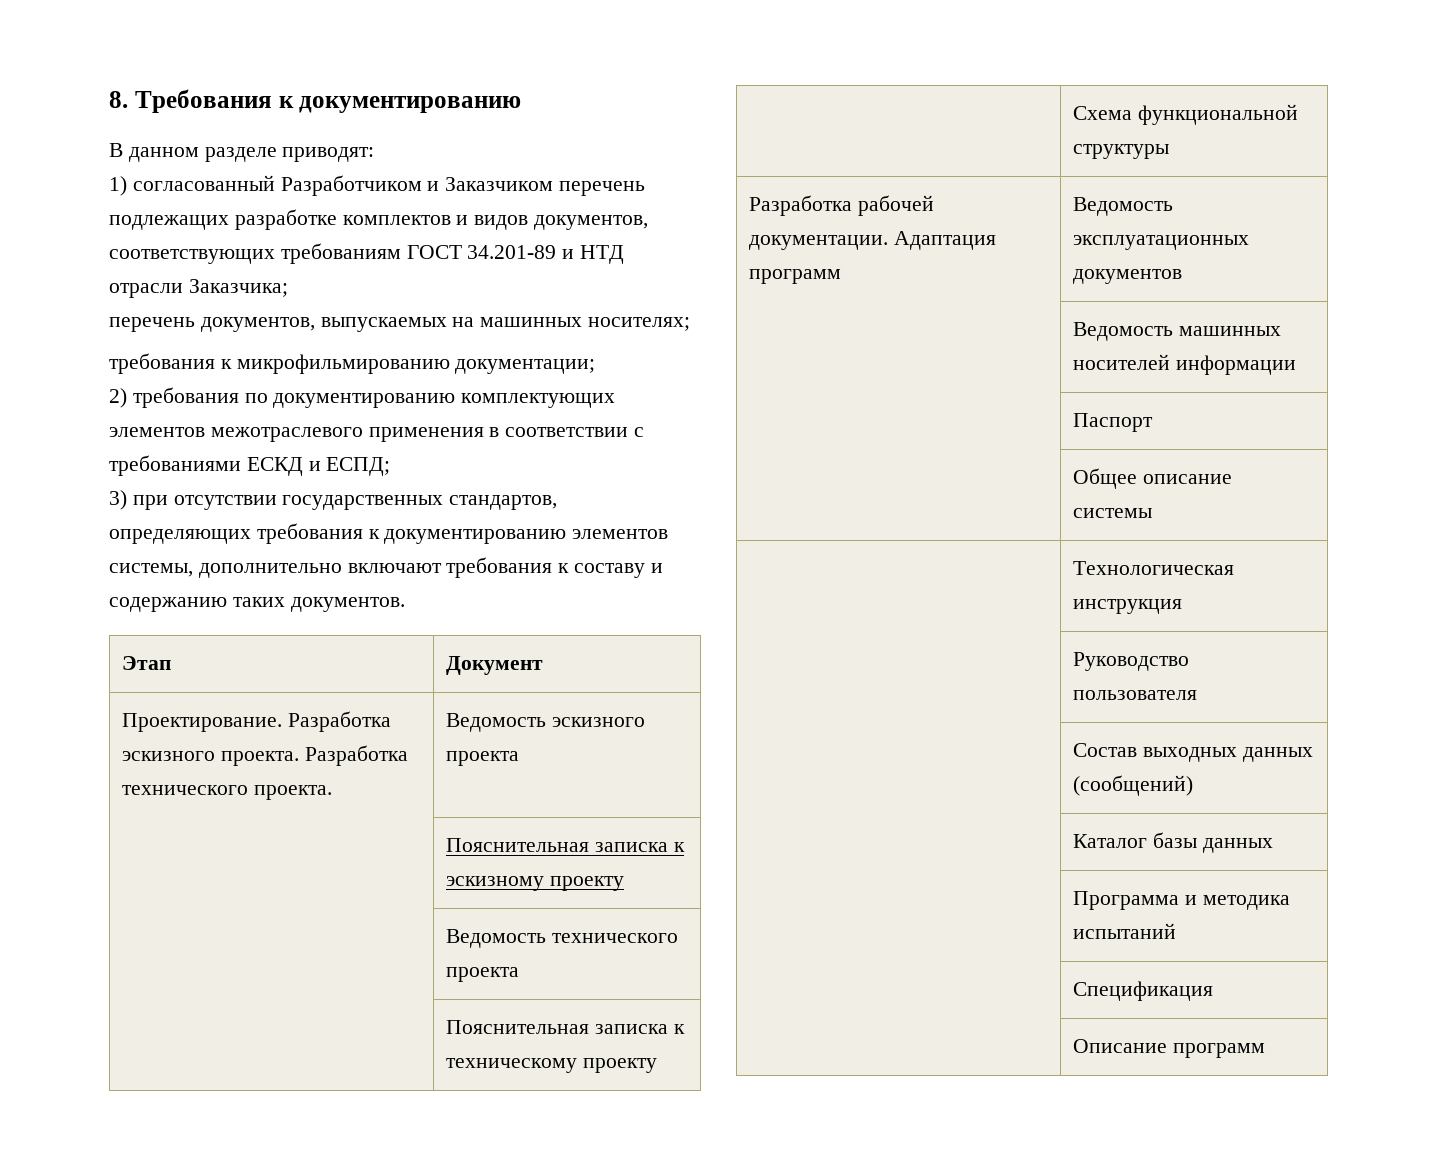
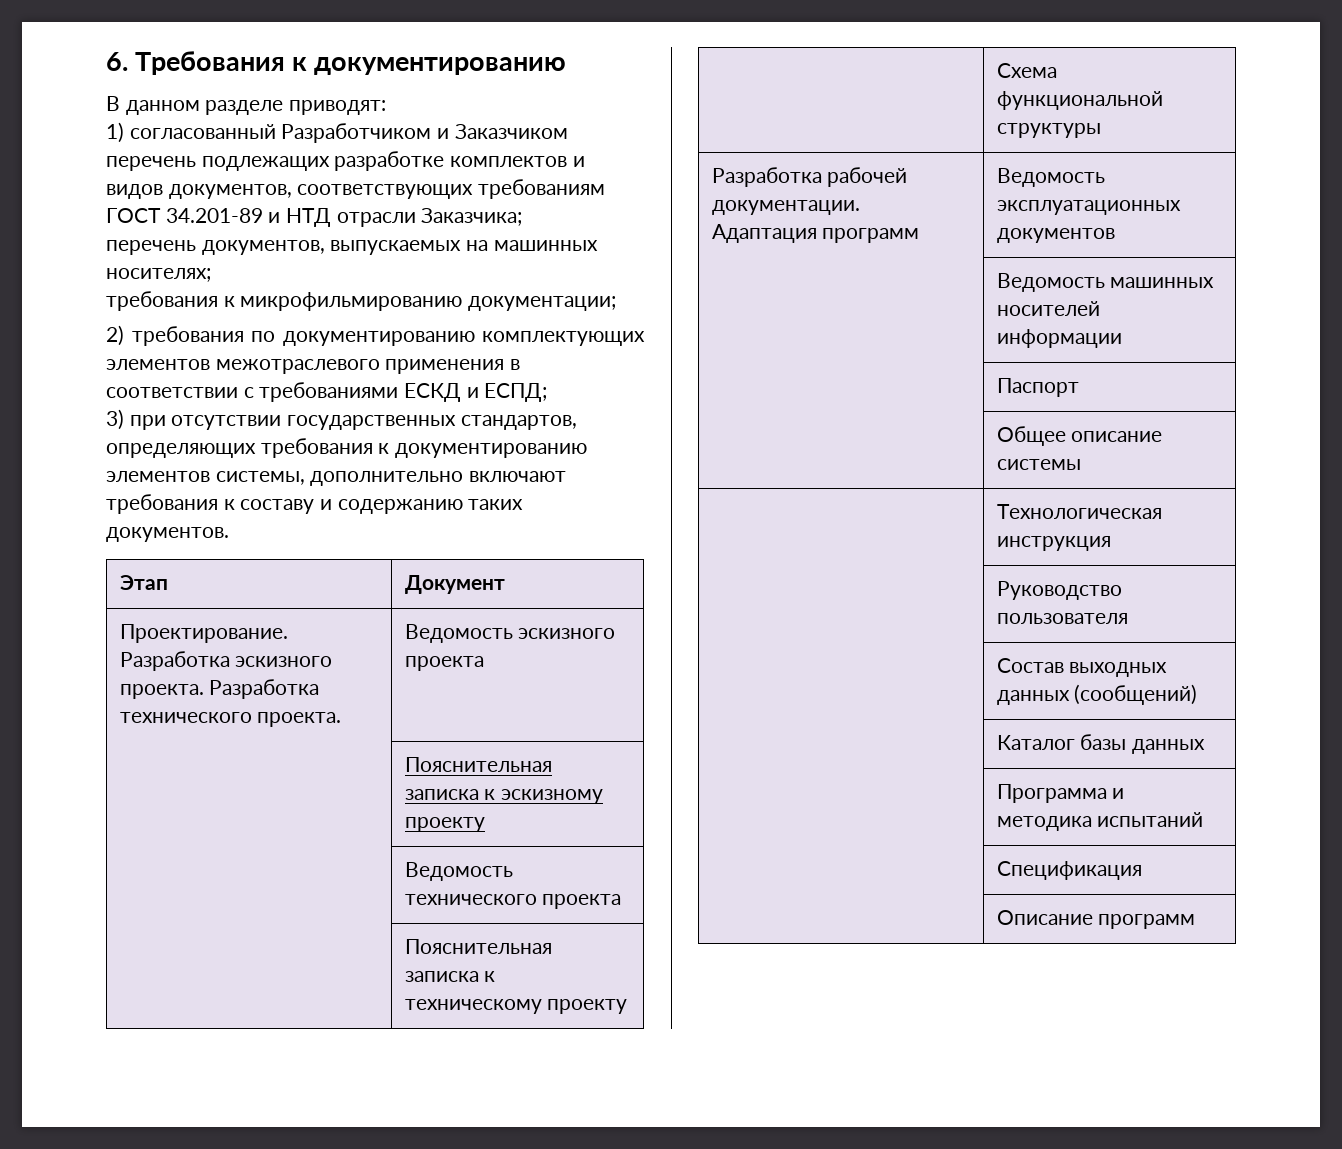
- 8. Требования к документированию
+ 6. Требования к документированию

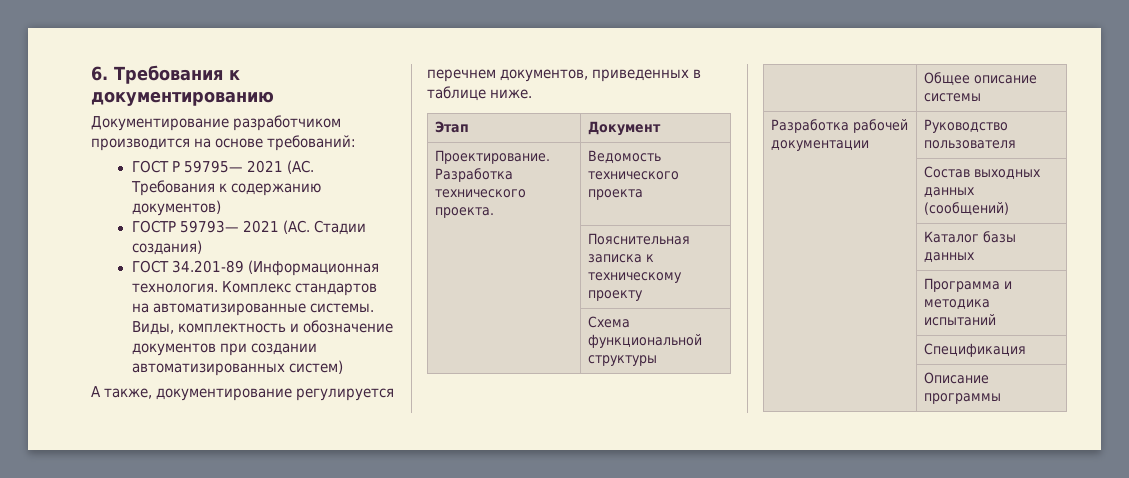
- В данном разделе приводят:
- 1) согласованный Разработчиком и Заказчиком перечень подлежащих разработке комплектов и видов документов, соответствующих требованиям ГОСТ 34.201-89 и НТД отрасли Заказчика;
- перечень документов, выпускаемых на машинных носителях;
- требования к микрофильмированию документации;
- 2) требования по документированию комплектующих элементов межотраслевого применения в соответствии с требованиями ЕСКД и ЕСПД;
- 3) при отсутствии государственных стандартов, определяющих требования к документированию элементов системы, дополнительно включают требования к составу и содержанию таких документов.
+ Документирование разработчиком производится на основе требований:
+ ГОСТ Р 59795— 2021 (АС. Требования к содержанию документов)
+ ГОСТР 59793— 2021 (АС. Стадии создания)
+ ГОСТ 34.201-89 (Информационная технология. Комплекс стандартов на автоматизированные системы. Виды, комплектность и обозначение документов при создании автоматизированных систем)
+ А также, документирование регулируется перечнем документов, приведенных в таблице ниже.
- Проектирование. Разработка эскизного проекта. Разработка технического проекта. | Ведомость эскизного проекта
- | Пояснительная записка к эскизному проекту
- | Ведомость технического проекта
+ Проектирование. Разработка технического проекта. | Ведомость технического проекта
- Разработка рабочей документации. Адаптация программ | Ведомость эксплуатационных документов
- | Ведомость машинных носителей информации
- | Паспорт
- | Технологическая инструкция
- | Руководство пользователя
+ Разработка рабочей документации | Руководство пользователя
- | Описание программ
+ | Описание программы

